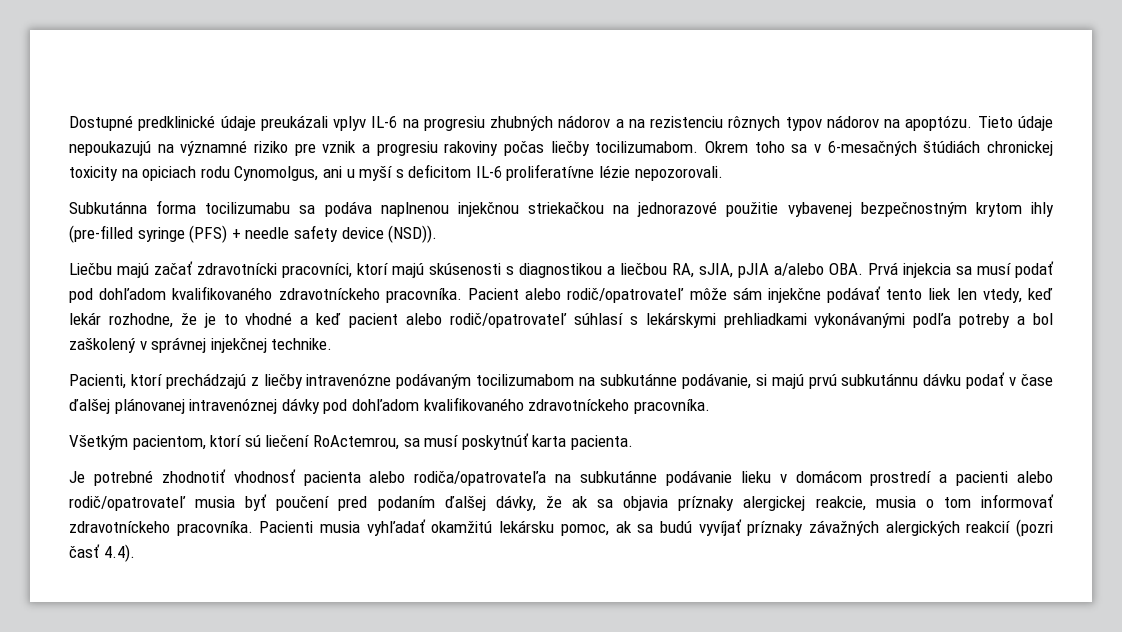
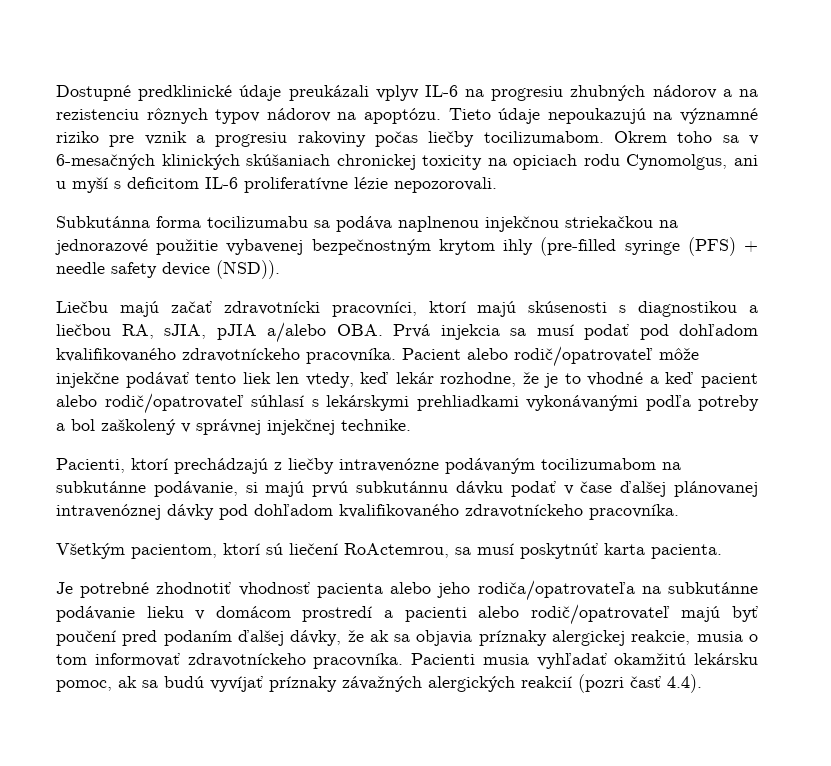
- Okrem toho sa v 6-mesačných štúdiách chronickej toxicity na opiciach rodu Cynomolgus, ani u myší s deficitom IL-6 proliferatívne lézie nepozorovali.
+ Okrem toho sa v 6-mesačných klinických skúšaniach chronickej toxicity na opiciach rodu Cynomolgus, ani u myší s deficitom IL-6 proliferatívne lézie nepozorovali.
- Pacient alebo rodič/opatrovateľ môže sám injekčne podávať tento liek len vtedy, keď lekár rozhodne, že je to vhodné a keď pacient alebo rodič/opatrovateľ súhlasí s lekárskymi prehliadkami vykonávanými podľa potreby a bol zaškolený v správnej injekčnej technike.
+ Pacient alebo rodič/opatrovateľ môže injekčne podávať tento liek len vtedy, keď lekár rozhodne, že je to vhodné a keď pacient alebo rodič/opatrovateľ súhlasí s lekárskymi prehliadkami vykonávanými podľa potreby a bol zaškolený v správnej injekčnej technike.
- Je potrebné zhodnotiť vhodnosť pacienta alebo rodiča/opatrovateľa na subkutánne podávanie lieku v domácom prostredí a pacienti alebo rodič/opatrovateľ musia byť poučení pred podaním ďalšej dávky, že ak sa objavia príznaky alergickej reakcie, musia o tom informovať zdravotníckeho pracovníka.
+ Je potrebné zhodnotiť vhodnosť pacienta alebo jeho rodiča/opatrovateľa na subkutánne podávanie lieku v domácom prostredí a pacienti alebo rodič/opatrovateľ majú byť poučení pred podaním ďalšej dávky, že ak sa objavia príznaky alergickej reakcie, musia o tom informovať zdravotníckeho pracovníka.

